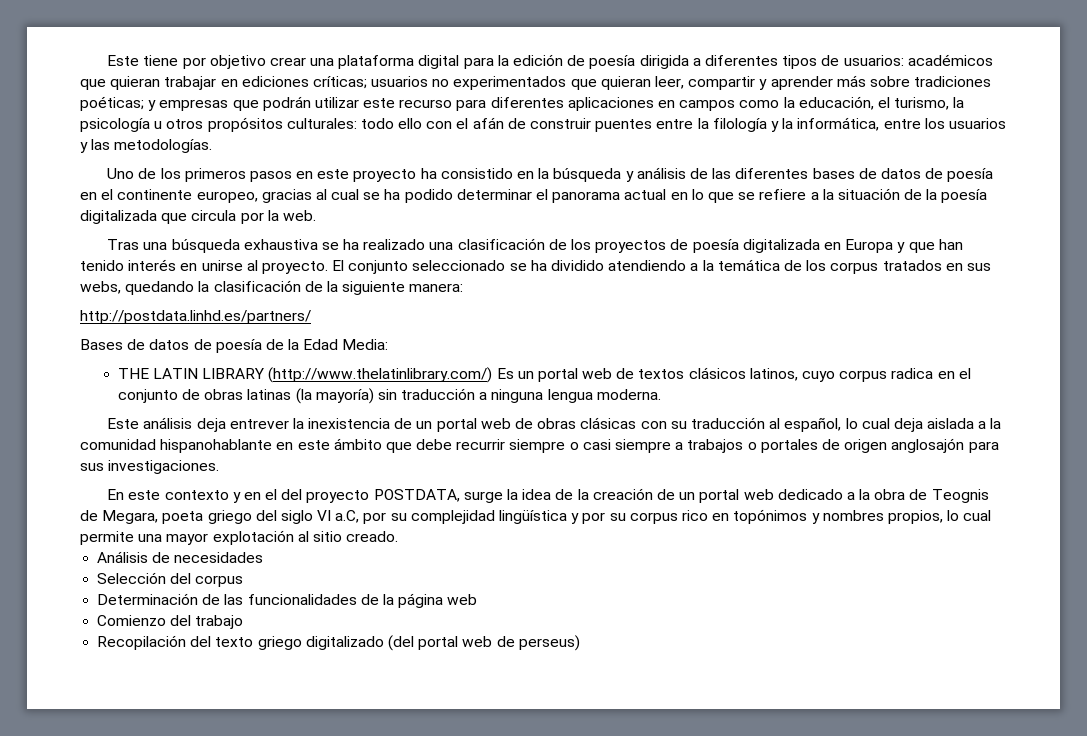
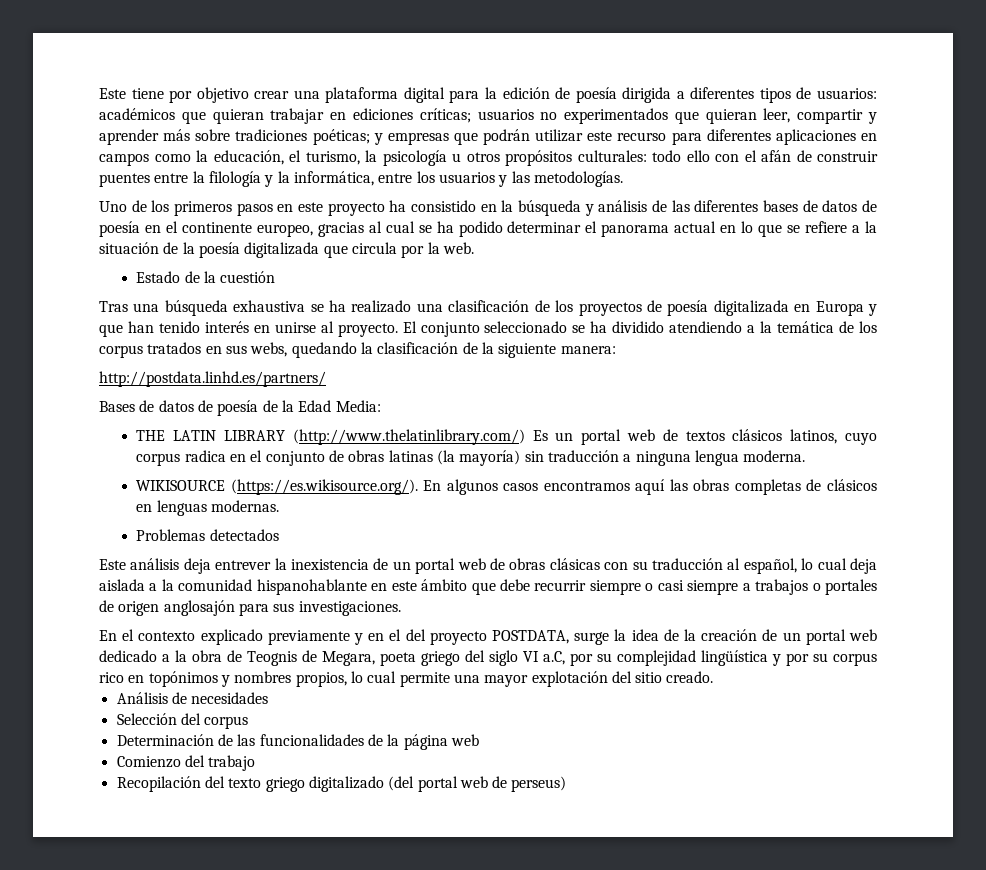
+ Estado de la cuestión
+ WIKISOURCE (https://es.wikisource.org/). En algunos casos encontramos aquí las obras completas de clásicos en lenguas modernas.
+ Problemas detectados
- En este contexto y en el del proyecto POSTDATA, surge la idea de la creación de un portal web dedicado a la obra de Teognis de Megara, poeta griego del siglo VI a.C, por su complejidad lingüística y por su corpus rico en topónimos y nombres propios, lo cual permite una mayor explotación al sitio creado.
+ En el contexto explicado previamente y en el del proyecto POSTDATA, surge la idea de la creación de un portal web dedicado a la obra de Teognis de Megara, poeta griego del siglo VI a.C, por su complejidad lingüística y por su corpus rico en topónimos y nombres propios, lo cual permite una mayor explotación del sitio creado.

